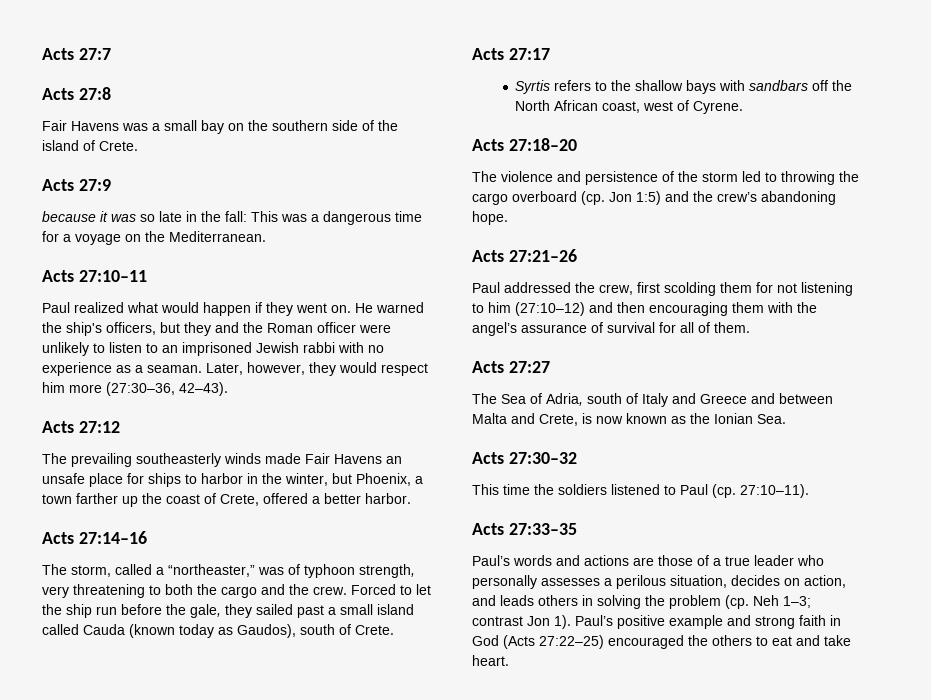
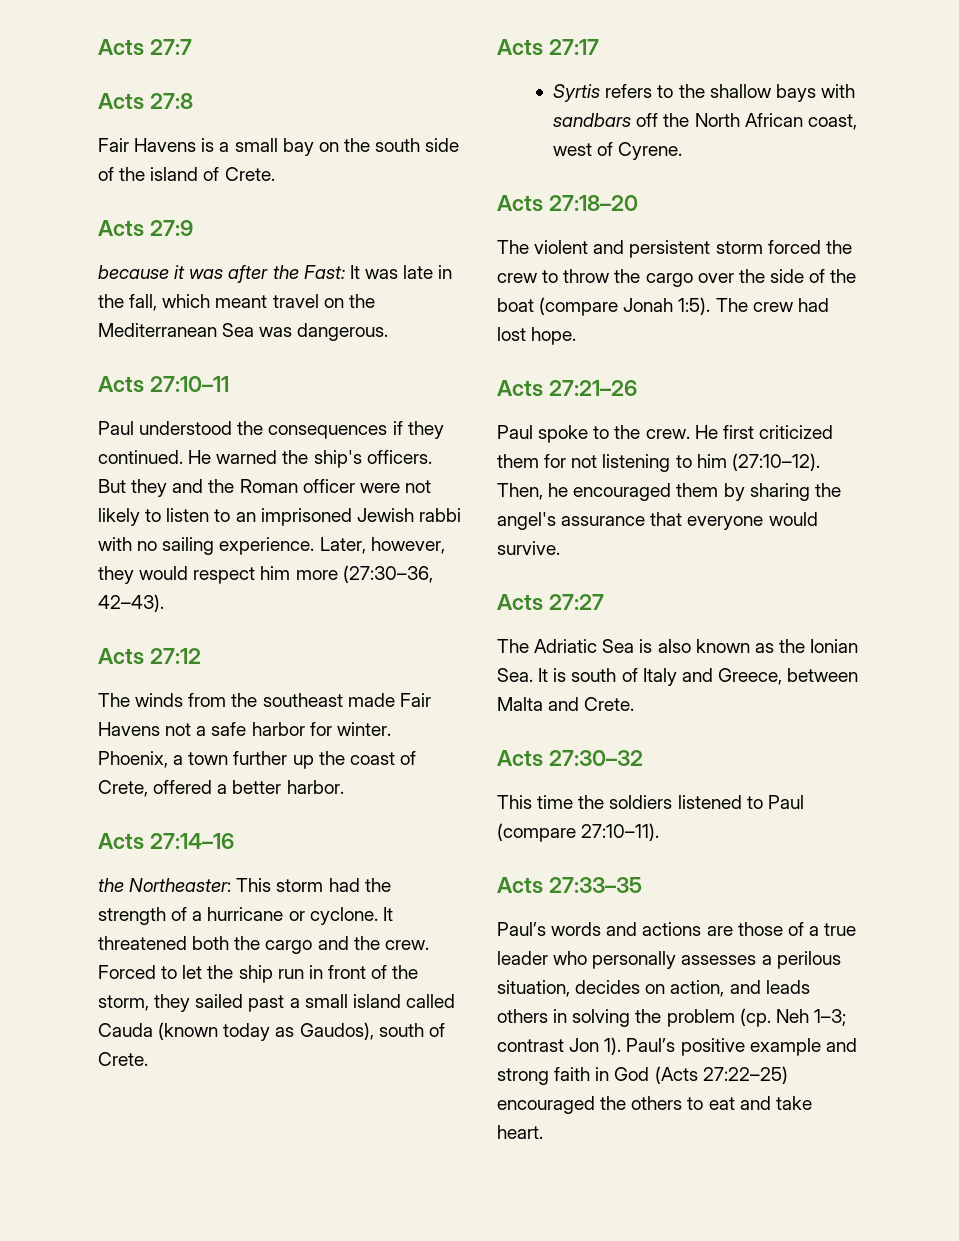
- Fair Havens was a small bay on the southern side of the island of Crete.
+ Fair Havens is a small bay on the south side of the island of Crete.
- because it was so late in the fall: This was a dangerous time for a voyage on the Mediterranean.
+ because it was after the Fast: It was late in the fall, which meant travel on the Mediterranean Sea was dangerous.
  Acts 27:10–11
- Paul realized what would happen if they went on.
+ Paul understood the consequences if they continued.
- He warned the ship's officers, but they and the Roman officer were unlikely to listen to an imprisoned Jewish rabbi with no experience as a seaman.
+ He warned the ship's officers. But they and the Roman officer were not likely to listen to an imprisoned Jewish rabbi with no sailing experience.
- The prevailing southeasterly winds made Fair Havens an unsafe place for ships to harbor in the winter, but Phoenix, a town farther up the coast of Crete, offered a better harbor.
+ The winds from the southeast made Fair Havens not a safe harbor for winter. Phoenix, a town further up the coast of Crete, offered a better harbor.
- The storm, called a “northeaster,” was of typhoon strength, very threatening to both the cargo and the crew.
+ the Northeaster: This storm had the strength of a hurricane or cyclone. It threatened both the cargo and the crew.
- Forced to let the ship run before the gale, they sailed past a small island called Cauda (known today as Gaudos), south of Crete.
+ Forced to let the ship run in front of the storm, they sailed past a small island called Cauda (known today as Gaudos), south of Crete.
- The violence and persistence of the storm led to throwing the cargo overboard (cp. Jon 1:5) and the crew’s abandoning hope.
+ The violent and persistent storm forced the crew to throw the cargo over the side of the boat (compare Jonah 1:5). The crew had lost hope.
  Acts 27:21–26
- Paul addressed the crew, first scolding them for not listening to him (27:10–12) and then encouraging them with the angel’s assurance of survival for all of them.
+ Paul spoke to the crew. He first criticized them for not listening to him (27:10–12). Then, he encouraged them by sharing the angel's assurance that everyone would survive.
  Acts 27:27
- The Sea of Adria, south of Italy and Greece and between Malta and Crete, is now known as the Ionian Sea.
+ The Adriatic Sea is also known as the Ionian Sea. It is south of Italy and Greece, between Malta and Crete.
- This time the soldiers listened to Paul (cp. 27:10–11).
+ This time the soldiers listened to Paul (compare 27:10–11).

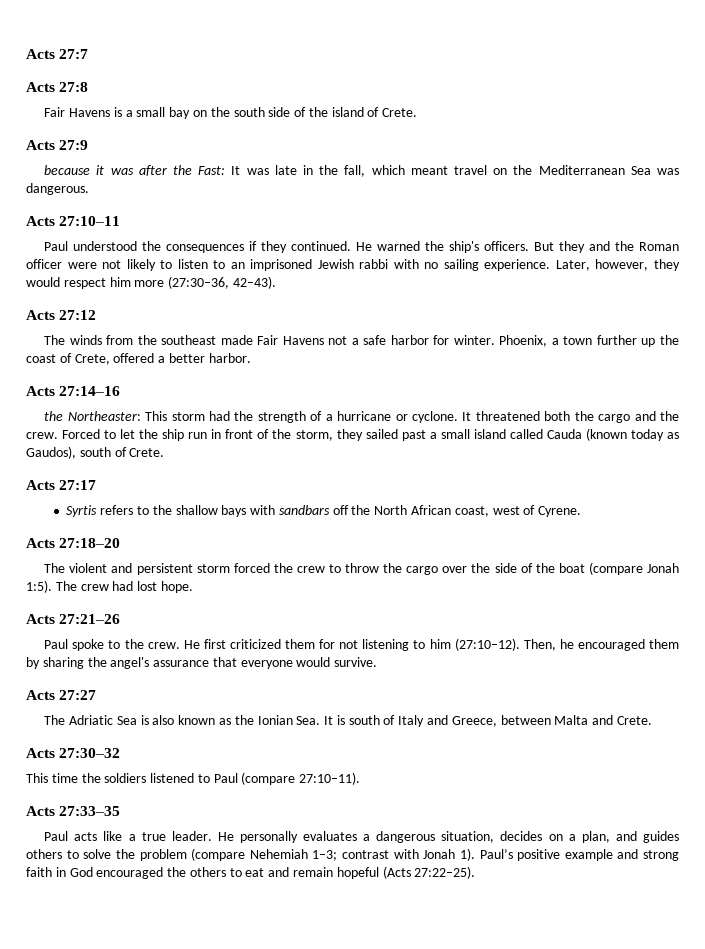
- Paul’s words and actions are those of a true leader who personally assesses a perilous situation, decides on action, and leads others in solving the problem (cp. Neh 1–3; contrast Jon 1).
+ Paul acts like a true leader. He personally evaluates a dangerous situation, decides on a plan, and guides others to solve the problem (compare Nehemiah 1–3; contrast with Jonah 1).
- Paul’s positive example and strong faith in God (Acts 27:22–25) encouraged the others to eat and take heart.
+ Paul’s positive example and strong faith in God encouraged the others to eat and remain hopeful (Acts 27:22–25).

